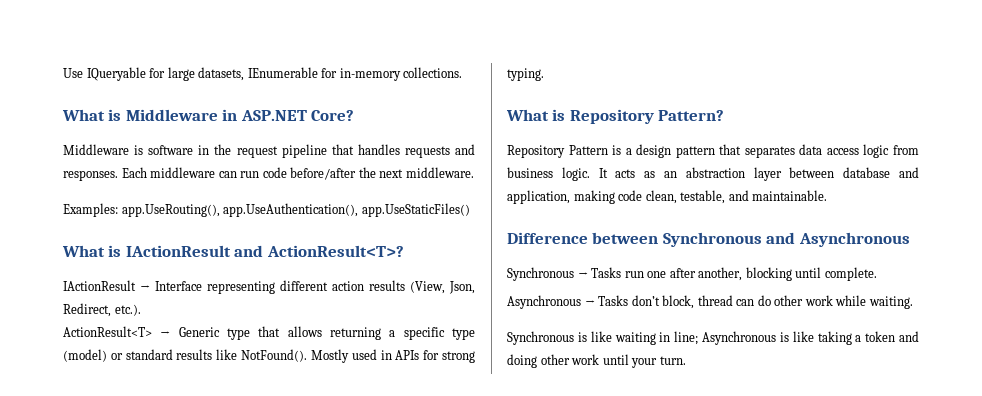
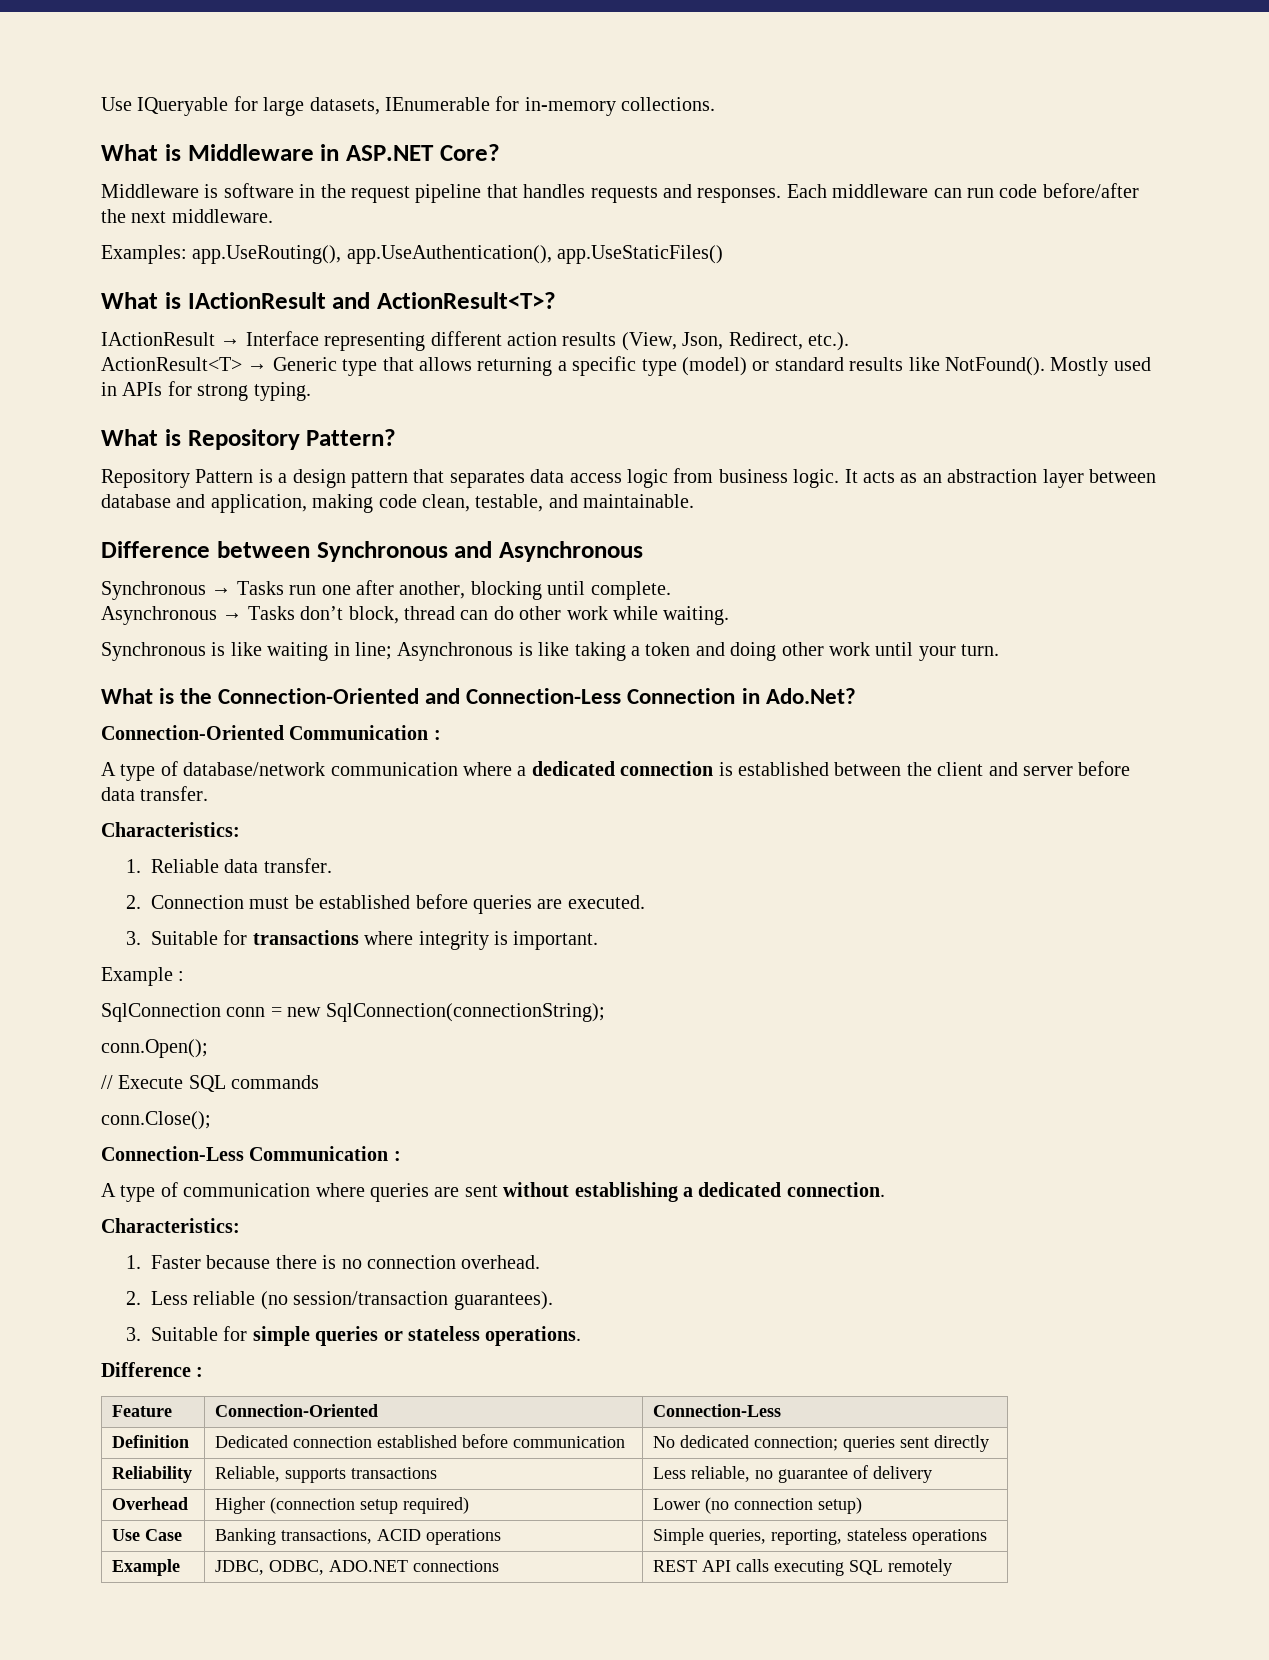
+ What is the Connection-Oriented and Connection-Less Connection in Ado.Net?
+ Connection-Oriented Communication :
+ A type of database/network communication where a dedicated connection is established between the client and server before data transfer.
+ Characteristics:
+ 1. Reliable data transfer.
+ 2. Connection must be established before queries are executed.
+ 3. Suitable for transactions where integrity is important.
+ Example :
+ SqlConnection conn = new SqlConnection(connectionString);
+ conn.Open();
+ // Execute SQL commands
+ conn.Close();
+ Connection-Less Communication :
+ A type of communication where queries are sent without establishing a dedicated connection.
+ Characteristics:
+ 1. Faster because there is no connection overhead.
+ 2. Less reliable (no session/transaction guarantees).
+ 3. Suitable for simple queries or stateless operations.
+ Difference :
+ Feature | Connection-Oriented | Connection-Less
+ Definition | Dedicated connection established before communication | No dedicated connection; queries sent directly
+ Reliability | Reliable, supports transactions | Less reliable, no guarantee of delivery
+ Overhead | Higher (connection setup required) | Lower (no connection setup)
+ Use Case | Banking transactions, ACID operations | Simple queries, reporting, stateless operations
+ Example | JDBC, ODBC, ADO.NET connections | REST API calls executing SQL remotely

